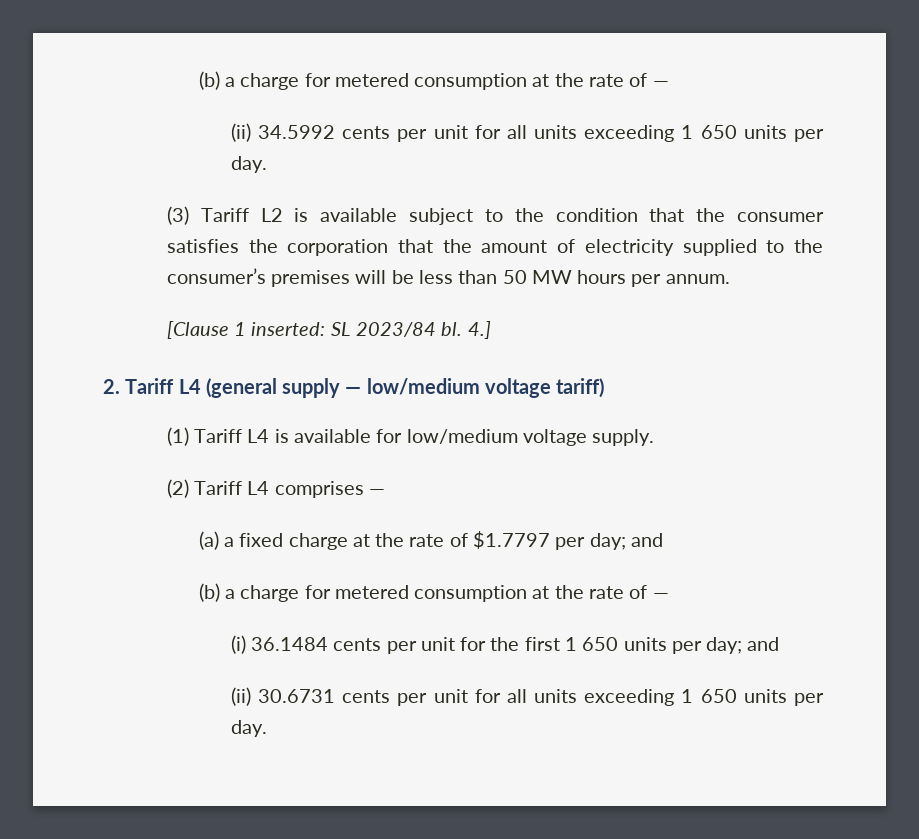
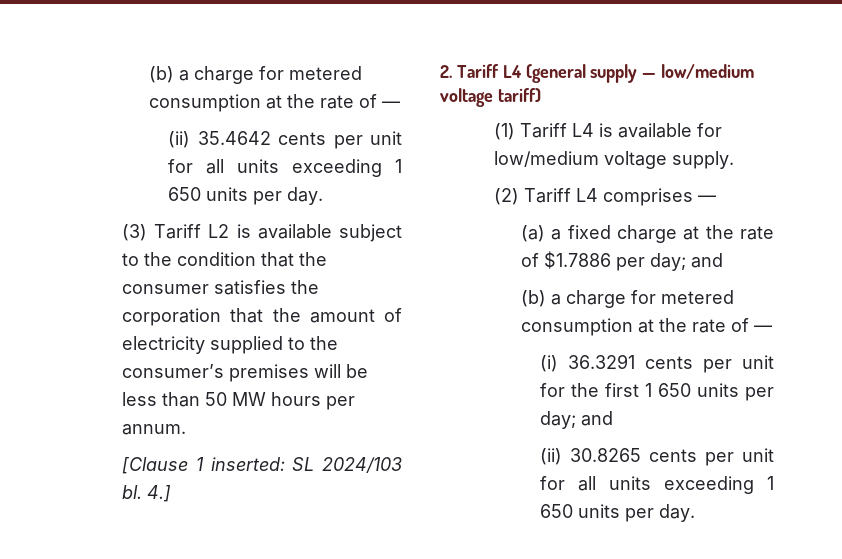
- (ii) 34.5992 cents per unit for all units exceeding 1 650 units per day.
+ (ii) 35.4642 cents per unit for all units exceeding 1 650 units per day.
- [Clause 1 inserted: SL 2023/84 bl.
+ [Clause 1 inserted: SL 2024/103 bl.
- (a) a fixed charge at the rate of $1.7797 per day; and
+ (a) a fixed charge at the rate of $1.7886 per day; and
- (i) 36.1484 cents per unit for the first 1 650 units per day; and
+ (i) 36.3291 cents per unit for the first 1 650 units per day; and
- (ii) 30.6731 cents per unit for all units exceeding 1 650 units per day.
+ (ii) 30.8265 cents per unit for all units exceeding 1 650 units per day.

